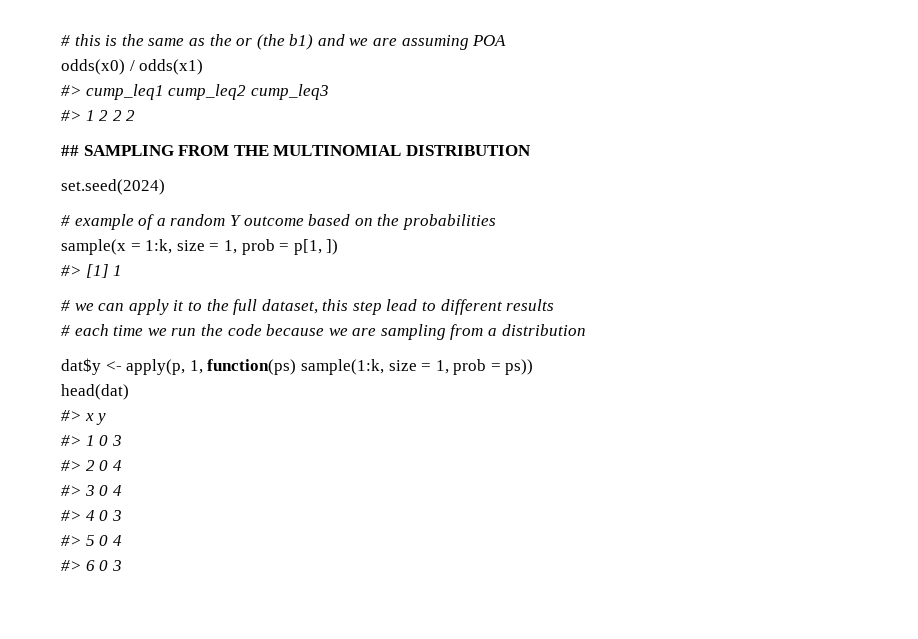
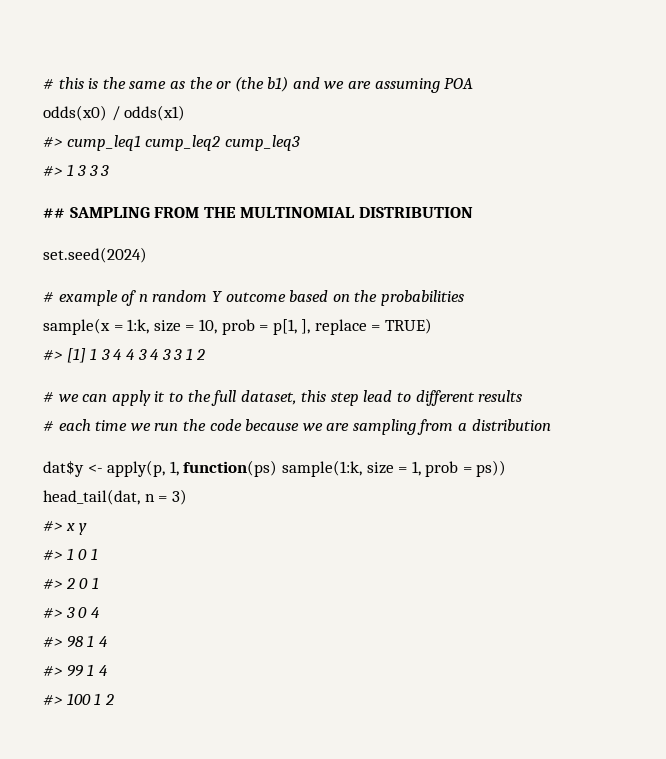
- #> 1 2 2 2
+ #> 1 3 3 3
- # example of a random Y outcome based on the probabilities
+ # example of n random Y outcome based on the probabilities
- sample(x = 1:k, size = 1, prob = p[1, ])
+ sample(x = 1:k, size = 10, prob = p[1, ], replace = TRUE)
- #> [1] 1
+ #> [1] 1 3 4 4 3 4 3 3 1 2
- head(dat)
+ head_tail(dat, n = 3)
- #> 1 0 3
+ #> 1 0 1
- #> 2 0 4
+ #> 2 0 1
- #> 4 0 3
- #> 5 0 4
- #> 6 0 3
+ #> 98 1 4
+ #> 99 1 4
+ #> 100 1 2

